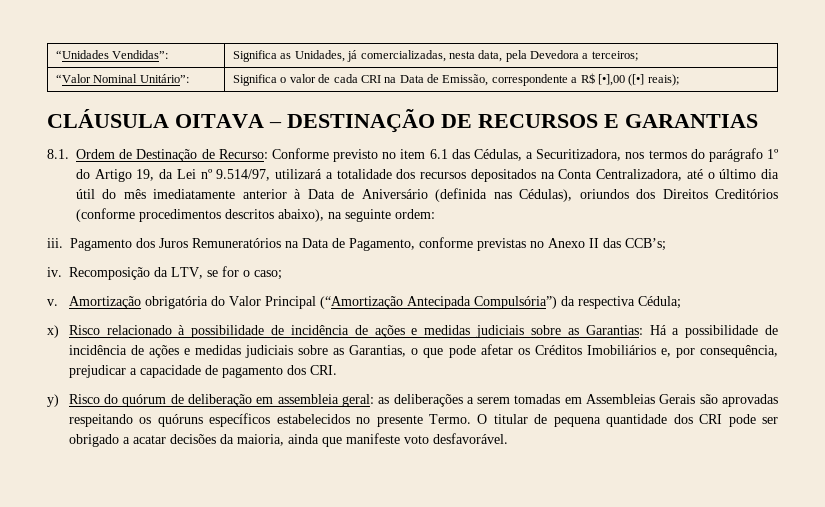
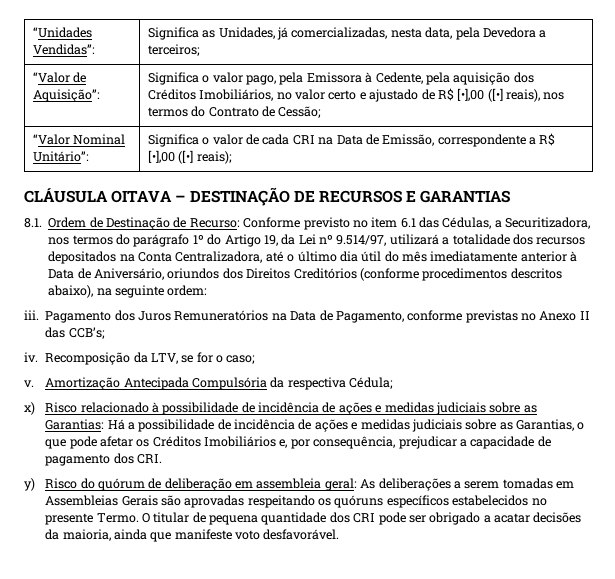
+ “Valor de Aquisição”: | Significa o valor pago, pela Emissora à Cedente, pela aquisição dos Créditos Imobiliários, no valor certo e ajustado de R$ [•],00 ([•] reais), nos termos do Contrato de Cessão;
- 8.1. Ordem de Destinação de Recurso: Conforme previsto no item 6.1 das Cédulas, a Securitizadora, nos termos do parágrafo 1º do Artigo 19, da Lei nº 9.514/97, utilizará a totalidade dos recursos depositados na Conta Centralizadora, até o último dia útil do mês imediatamente anterior à Data de Aniversário (definida nas Cédulas), oriundos dos Direitos Creditórios (conforme procedimentos descritos abaixo), na seguinte ordem:
+ 8.1. Ordem de Destinação de Recurso: Conforme previsto no item 6.1 das Cédulas, a Securitizadora, nos termos do parágrafo 1º do Artigo 19, da Lei nº 9.514/97, utilizará a totalidade dos recursos depositados na Conta Centralizadora, até o último dia útil do mês imediatamente anterior à Data de Aniversário, oriundos dos Direitos Creditórios (conforme procedimentos descritos abaixo), na seguinte ordem:
- Amortização obrigatória do Valor Principal (“Amortização Antecipada Compulsória”) da respectiva Cédula;
+ Amortização Antecipada Compulsória da respectiva Cédula;
- y) Risco do quórum de deliberação em assembleia geral: as deliberações a serem tomadas em Assembleias Gerais são aprovadas respeitando os quóruns específicos estabelecidos no presente Termo.
+ y) Risco do quórum de deliberação em assembleia geral: As deliberações a serem tomadas em Assembleias Gerais são aprovadas respeitando os quóruns específicos estabelecidos no presente Termo.

